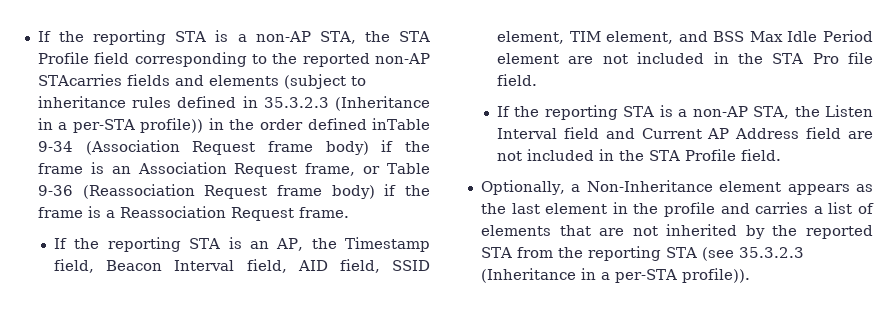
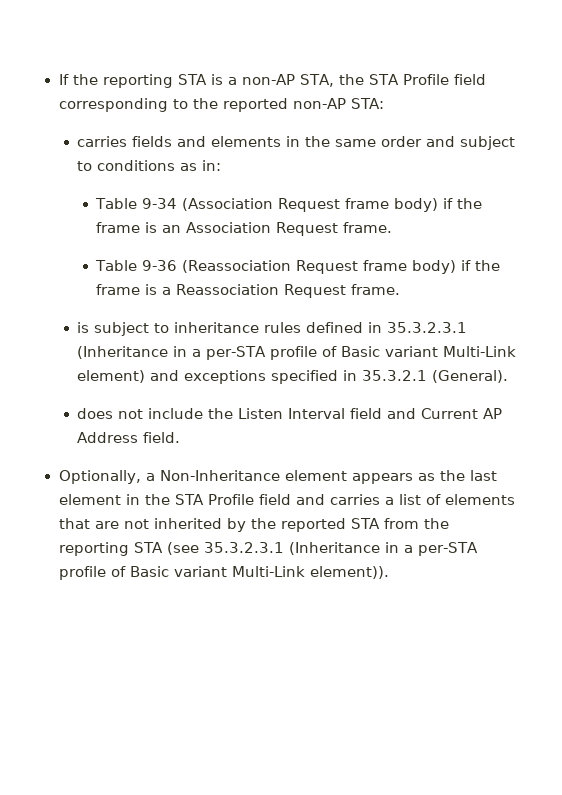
- If the reporting STA is a non-AP STA, the STA Profile field corresponding to the reported non-AP STAcarries fields and elements (subject to inheritance rules defined in 35.3.2.3 (Inheritance in a per-STA profile)) in the order defined inTable 9-34 (Association Request frame body) if the frame is an Association Request frame, or Table 9-36 (Reassociation Request frame body) if the frame is a Reassociation Request frame.
+ If the reporting STA is a non-AP STA, the STA Profile field corresponding to the reported non-AP STA:
+ carries fields and elements in the same order and subject to conditions as in:
+ Table 9-34 (Association Request frame body) if the frame is an Association Request frame.
+ Table 9-36 (Reassociation Request frame body) if the frame is a Reassociation Request frame.
- If the reporting STA is an AP, the Timestamp field, Beacon Interval field, AID field, SSID element, TIM element, and BSS Max Idle Period element are not included in the STA Pro file field.
- If the reporting STA is a non-AP STA, the Listen Interval field and Current AP Address field are not included in the STA Profile field.
+ is subject to inheritance rules defined in 35.3.2.3.1 (Inheritance in a per-STA profile of Basic variant Multi-Link element) and exceptions specified in 35.3.2.1 (General).
+ does not include the Listen Interval field and Current AP Address field.
- Optionally, a Non-Inheritance element appears as the last element in the profile and carries a list of elements that are not inherited by the reported STA from the reporting STA (see 35.3.2.3 (Inheritance in a per-STA profile)).
+ Optionally, a Non-Inheritance element appears as the last element in the STA Profile field and carries a list of elements that are not inherited by the reported STA from the reporting STA (see 35.3.2.3.1 (Inheritance in a per-STA profile of Basic variant Multi-Link element)).

